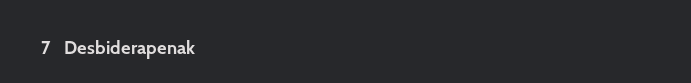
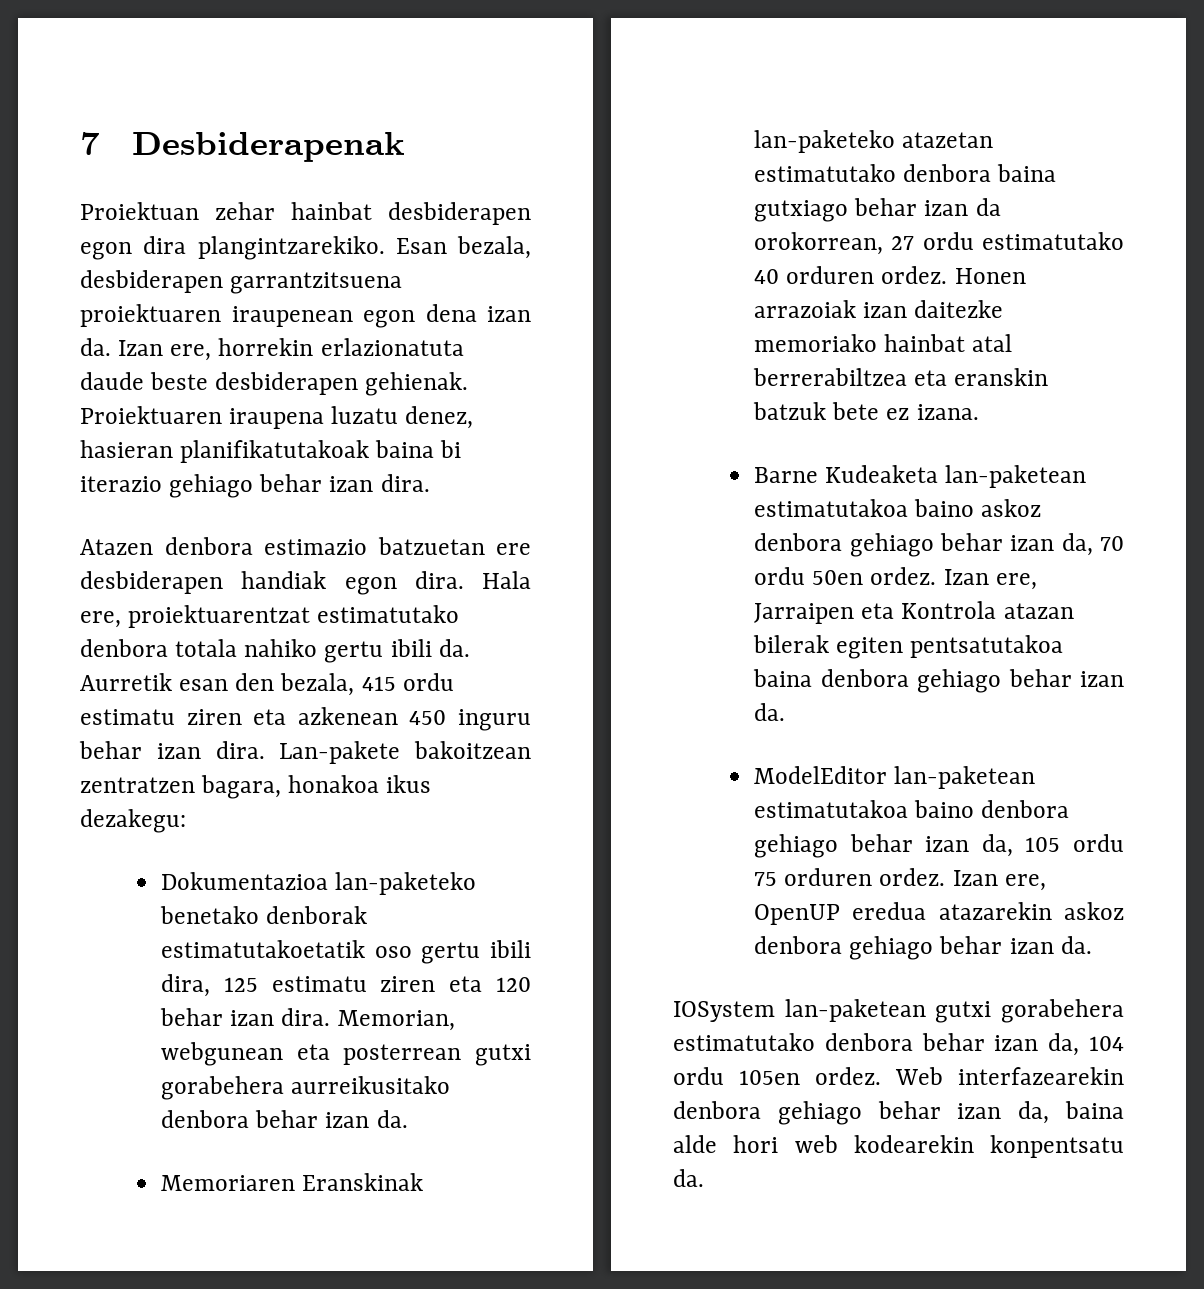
+ Proiektuan zehar hainbat desbiderapen egon dira plangintzarekiko. Esan bezala, desbiderapen garrantzitsuena proiektuaren iraupenean egon dena izan da. Izan ere, horrekin erlazionatuta daude beste desbiderapen gehienak. Proiektuaren iraupena luzatu denez, hasieran planifikatutakoak baina bi iterazio gehiago behar izan dira.
+ Atazen denbora estimazio batzuetan ere desbiderapen handiak egon dira. Hala ere, proiektuarentzat estimatutako denbora totala nahiko gertu ibili da. Aurretik esan den bezala, 415 ordu estimatu ziren eta azkenean 450 inguru behar izan dira. Lan-pakete bakoitzean zentratzen bagara, honakoa ikus dezakegu:
+ Dokumentazioa lan-paketeko benetako denborak estimatutakoetatik oso gertu ibili dira, 125 estimatu ziren eta 120 behar izan dira. Memorian, webgunean eta posterrean gutxi gorabehera aurreikusitako denbora behar izan da.
+ Memoriaren Eranskinak lan-paketeko atazetan estimatutako denbora baina gutxiago behar izan da orokorrean, 27 ordu estimatutako 40 orduren ordez. Honen arrazoiak izan daitezke memoriako hainbat atal berrerabiltzea eta eranskin batzuk bete ez izana.
+ Barne Kudeaketa lan-paketean estimatutakoa baino askoz denbora gehiago behar izan da, 70 ordu 50en ordez. Izan ere, Jarraipen eta Kontrola atazan bilerak egiten pentsatutakoa baina denbora gehiago behar izan da.
+ ModelEditor lan-paketean estimatutakoa baino denbora gehiago behar izan da, 105 ordu 75 orduren ordez. Izan ere, OpenUP eredua atazarekin askoz denbora gehiago behar izan da.
+ IOSystem lan-paketean gutxi gorabehera estimatutako denbora behar izan da, 104 ordu 105en ordez. Web interfazearekin denbora gehiago behar izan da, baina alde hori web kodearekin konpentsatu da.

